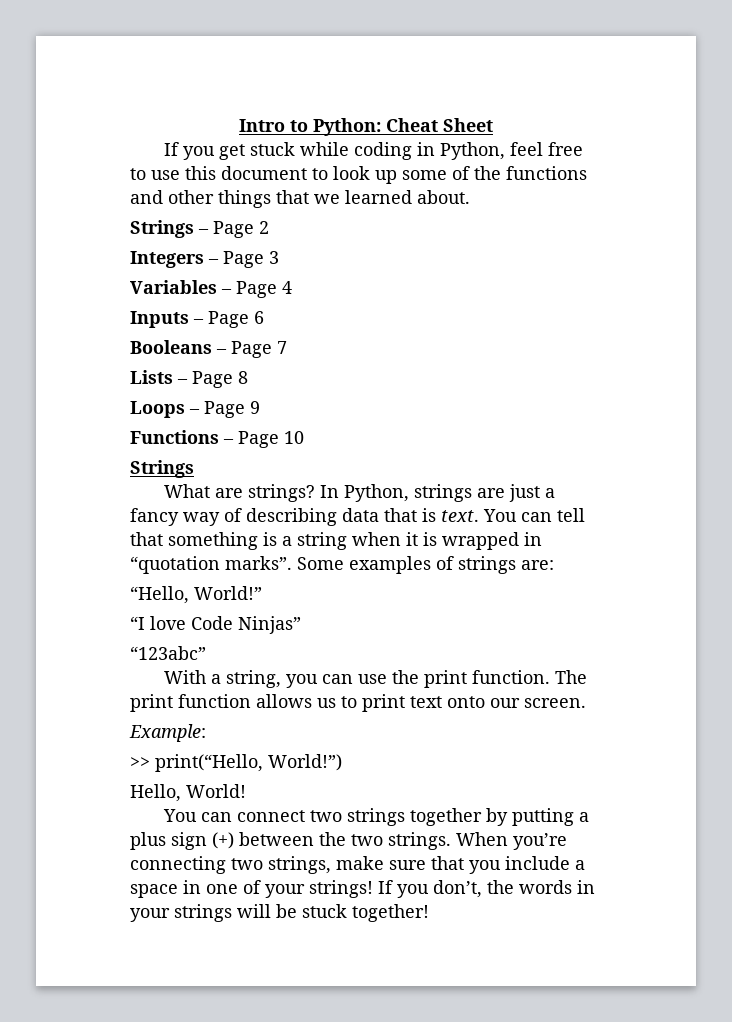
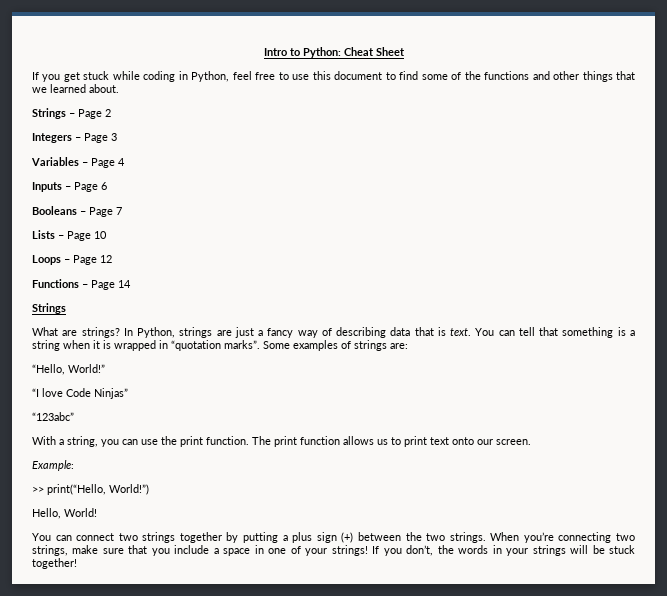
- If you get stuck while coding in Python, feel free to use this document to look up some of the functions and other things that we learned about.
+ If you get stuck while coding in Python, feel free to use this document to find some of the functions and other things that we learned about.
- Lists – Page 8
+ Lists – Page 10
- Loops – Page 9
+ Loops – Page 12
- Functions – Page 10
+ Functions – Page 14

